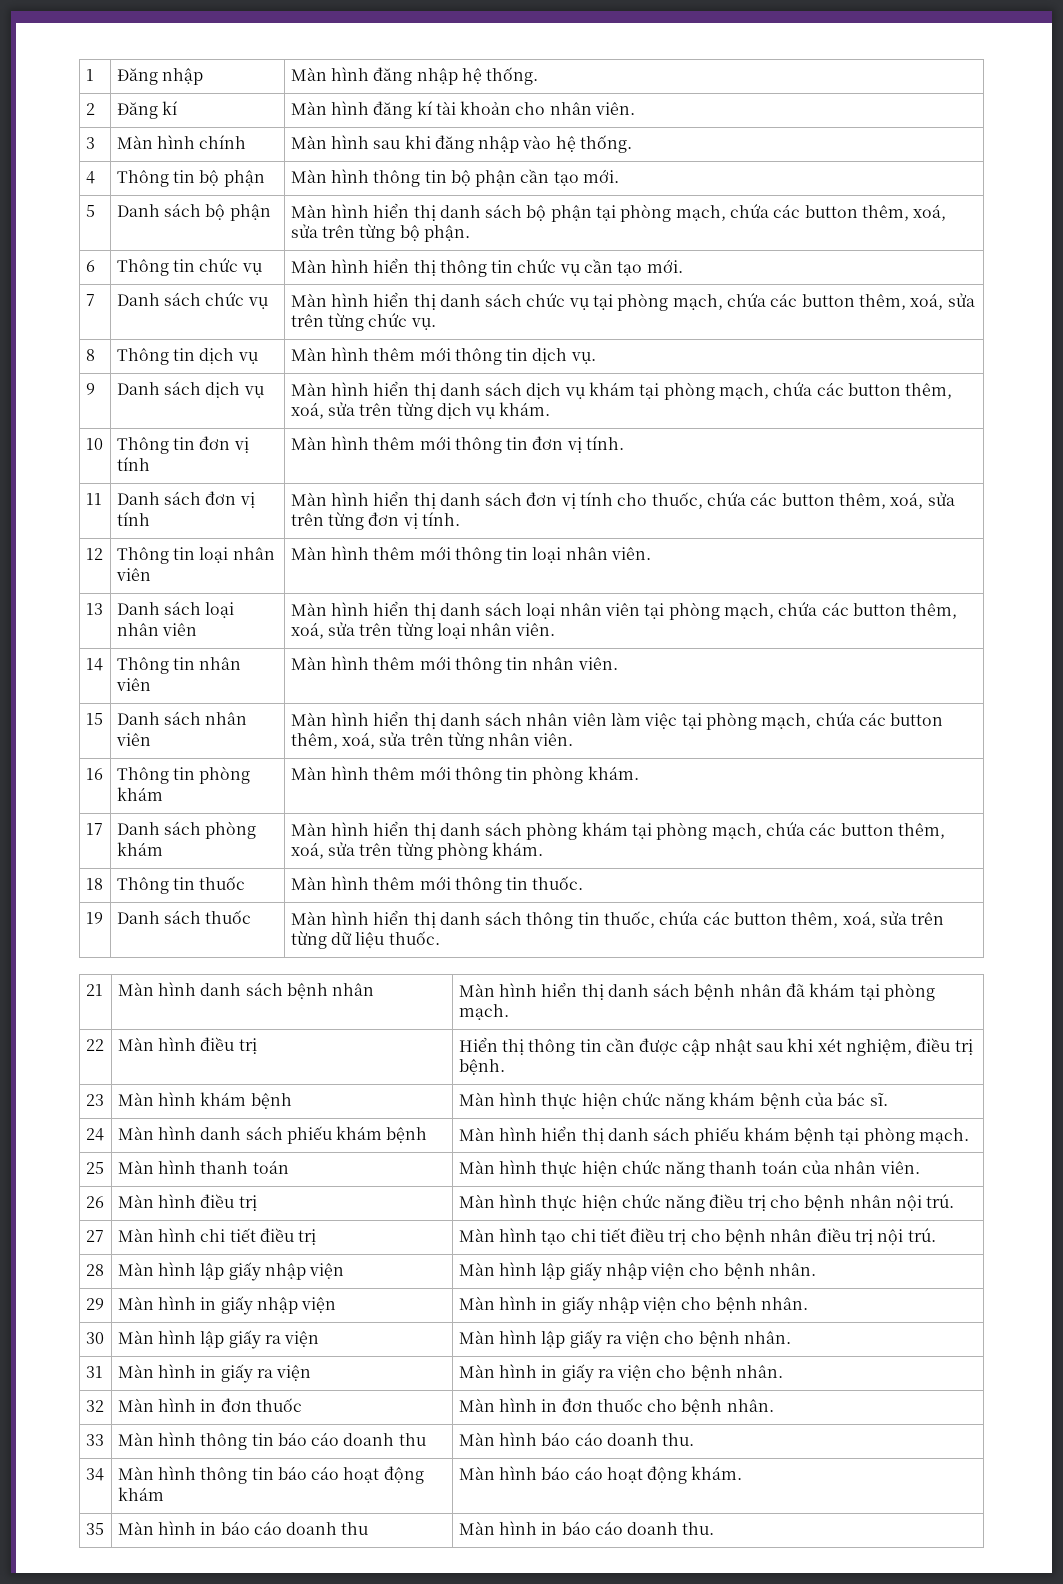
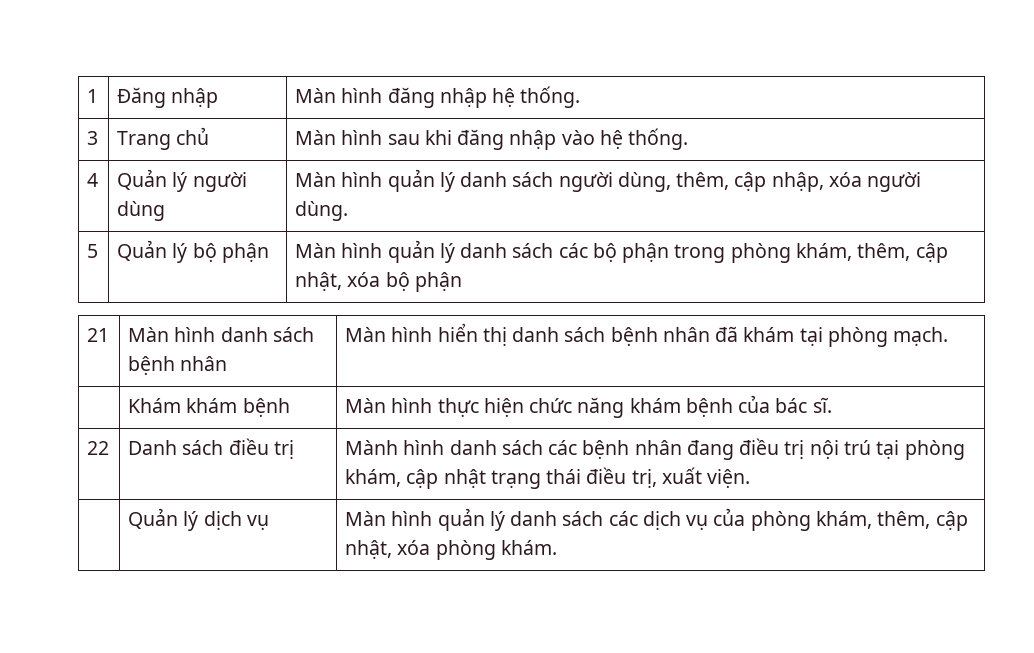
- 2 | Đăng kí | Màn hình đăng kí tài khoản cho nhân viên.
- 3 | Màn hình chính | Màn hình sau khi đăng nhập vào hệ thống.
+ 3 | Trang chủ | Màn hình sau khi đăng nhập vào hệ thống.
- 4 | Thông tin bộ phận | Màn hình thông tin bộ phận cần tạo mới.
- 5 | Danh sách bộ phận | Màn hình hiển thị danh sách bộ phận tại phòng mạch, chứa các button thêm, xoá, sửa trên từng bộ phận.
- 6 | Thông tin chức vụ | Màn hình hiển thị thông tin chức vụ cần tạo mới.
- 7 | Danh sách chức vụ | Màn hình hiển thị danh sách chức vụ tại phòng mạch, chứa các button thêm, xoá, sửa trên từng chức vụ.
- 8 | Thông tin dịch vụ | Màn hình thêm mới thông tin dịch vụ.
- 9 | Danh sách dịch vụ | Màn hình hiển thị danh sách dịch vụ khám tại phòng mạch, chứa các button thêm, xoá, sửa trên từng dịch vụ khám.
- 10 | Thông tin đơn vị tính | Màn hình thêm mới thông tin đơn vị tính.
- 11 | Danh sách đơn vị tính | Màn hình hiển thị danh sách đơn vị tính cho thuốc, chứa các button thêm, xoá, sửa trên từng đơn vị tính.
- 12 | Thông tin loại nhân viên | Màn hình thêm mới thông tin loại nhân viên.
- 13 | Danh sách loại nhân viên | Màn hình hiển thị danh sách loại nhân viên tại phòng mạch, chứa các button thêm, xoá, sửa trên từng loại nhân viên.
- 14 | Thông tin nhân viên | Màn hình thêm mới thông tin nhân viên.
- 15 | Danh sách nhân viên | Màn hình hiển thị danh sách nhân viên làm việc tại phòng mạch, chứa các button thêm, xoá, sửa trên từng nhân viên.
- 16 | Thông tin phòng khám | Màn hình thêm mới thông tin phòng khám.
- 17 | Danh sách phòng khám | Màn hình hiển thị danh sách phòng khám tại phòng mạch, chứa các button thêm, xoá, sửa trên từng phòng khám.
- 18 | Thông tin thuốc | Màn hình thêm mới thông tin thuốc.
- 19 | Danh sách thuốc | Màn hình hiển thị danh sách thông tin thuốc, chứa các button thêm, xoá, sửa trên từng dữ liệu thuốc.
+ 4 | Quản lý người dùng | Màn hình quản lý danh sách người dùng, thêm, cập nhập, xóa người dùng.
+ 5 | Quản lý bộ phận | Màn hình quản lý danh sách các bộ phận trong phòng khám, thêm, cập nhật, xóa bộ phận
- 22 | Màn hình điều trị | Hiển thị thông tin cần được cập nhật sau khi xét nghiệm, điều trị bệnh.
- 23 | Màn hình khám bệnh | Màn hình thực hiện chức năng khám bệnh của bác sĩ.
+ | Khám khám bệnh | Màn hình thực hiện chức năng khám bệnh của bác sĩ.
- 24 | Màn hình danh sách phiếu khám bệnh | Màn hình hiển thị danh sách phiếu khám bệnh tại phòng mạch.
- 25 | Màn hình thanh toán | Màn hình thực hiện chức năng thanh toán của nhân viên.
- 26 | Màn hình điều trị | Màn hình thực hiện chức năng điều trị cho bệnh nhân nội trú.
- 27 | Màn hình chi tiết điều trị | Màn hình tạo chi tiết điều trị cho bệnh nhân điều trị nội trú.
- 28 | Màn hình lập giấy nhập viện | Màn hình lập giấy nhập viện cho bệnh nhân.
- 29 | Màn hình in giấy nhập viện | Màn hình in giấy nhập viện cho bệnh nhân.
- 30 | Màn hình lập giấy ra viện | Màn hình lập giấy ra viện cho bệnh nhân.
- 31 | Màn hình in giấy ra viện | Màn hình in giấy ra viện cho bệnh nhân.
- 32 | Màn hình in đơn thuốc | Màn hình in đơn thuốc cho bệnh nhân.
- 33 | Màn hình thông tin báo cáo doanh thu | Màn hình báo cáo doanh thu.
- 34 | Màn hình thông tin báo cáo hoạt động khám | Màn hình báo cáo hoạt động khám.
- 35 | Màn hình in báo cáo doanh thu | Màn hình in báo cáo doanh thu.
+ 22 | Danh sách điều trị | Mành hình danh sách các bệnh nhân đang điều trị nội trú tại phòng khám, cập nhật trạng thái điều trị, xuất viện.
+ | Quản lý dịch vụ | Màn hình quản lý danh sách các dịch vụ của phòng khám, thêm, cập nhật, xóa phòng khám.

